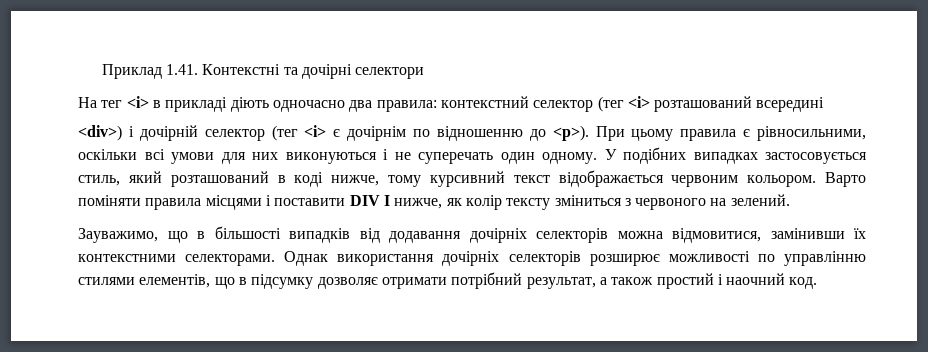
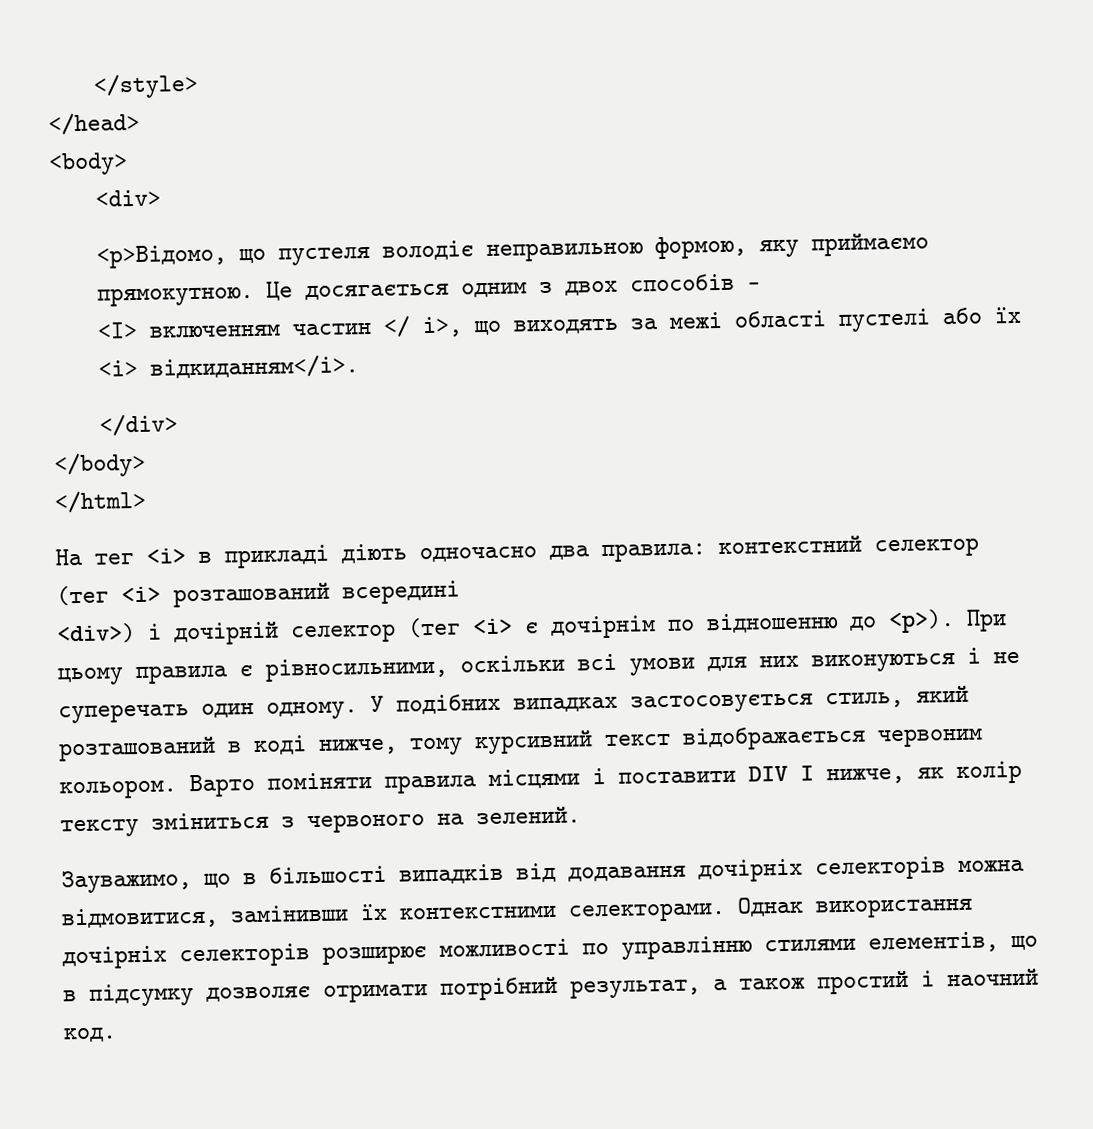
- Приклад 1.41. Контекстні та дочірні селектори
+ </style>
+ </head>
+ <body>
+ <div>
+ <p>Відомо, що пустеля володіє неправильною формою, яку приймаємо прямокутною. Це досягається одним з двох способів -
+ <I> включенням частин </ i>, що виходять за межі області пустелі або їх <i> відкиданням</i>.
+ </div>
+ </body>
+ </html>

